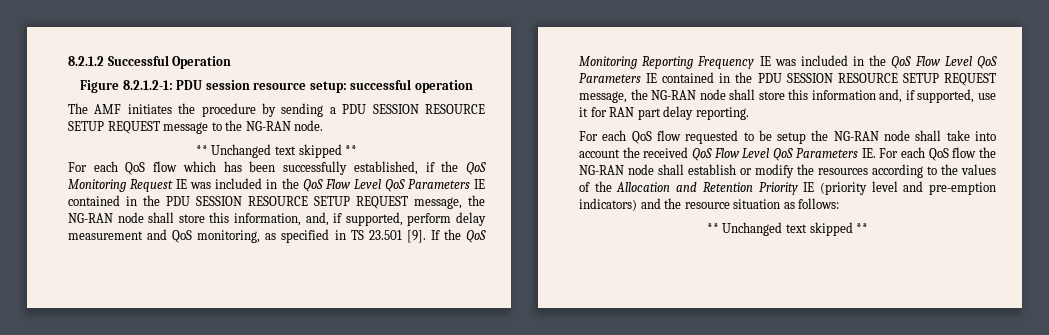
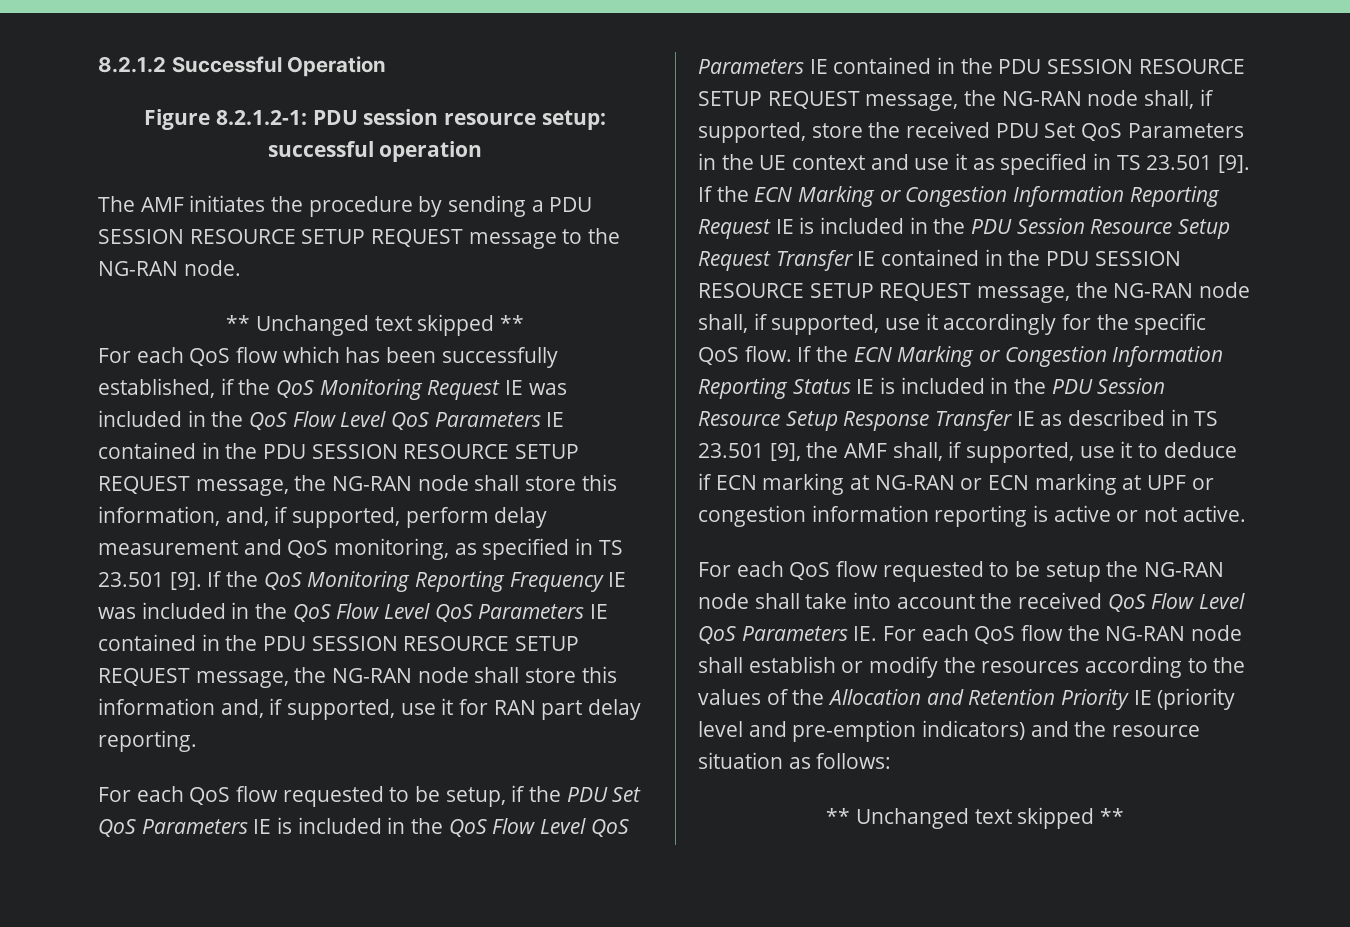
+ For each QoS flow requested to be setup, if the PDU Set QoS Parameters IE is included in the QoS Flow Level QoS Parameters IE contained in the PDU SESSION RESOURCE SETUP REQUEST message, the NG-RAN node shall, if supported, store the received PDU Set QoS Parameters in the UE context and use it as specified in TS 23.501 [9]. If the ECN Marking or Congestion Information Reporting Request IE is included in the PDU Session Resource Setup Request Transfer IE contained in the PDU SESSION RESOURCE SETUP REQUEST message, the NG-RAN node shall, if supported, use it accordingly for the specific QoS flow. If the ECN Marking or Congestion Information Reporting Status IE is included in the PDU Session Resource Setup Response Transfer IE as described in TS 23.501 [9], the AMF shall, if supported, use it to deduce if ECN marking at NG-RAN or ECN marking at UPF or congestion information reporting is active or not active.

